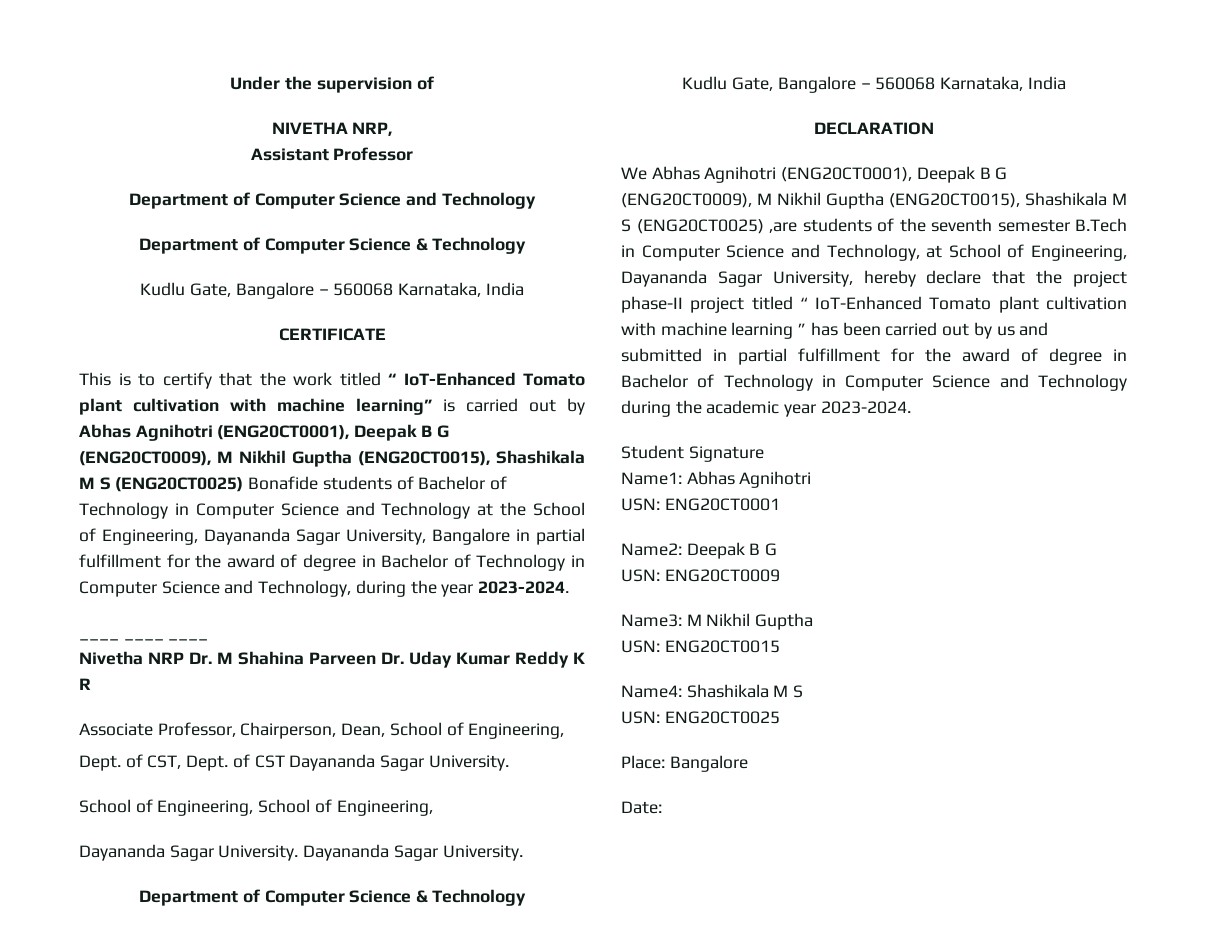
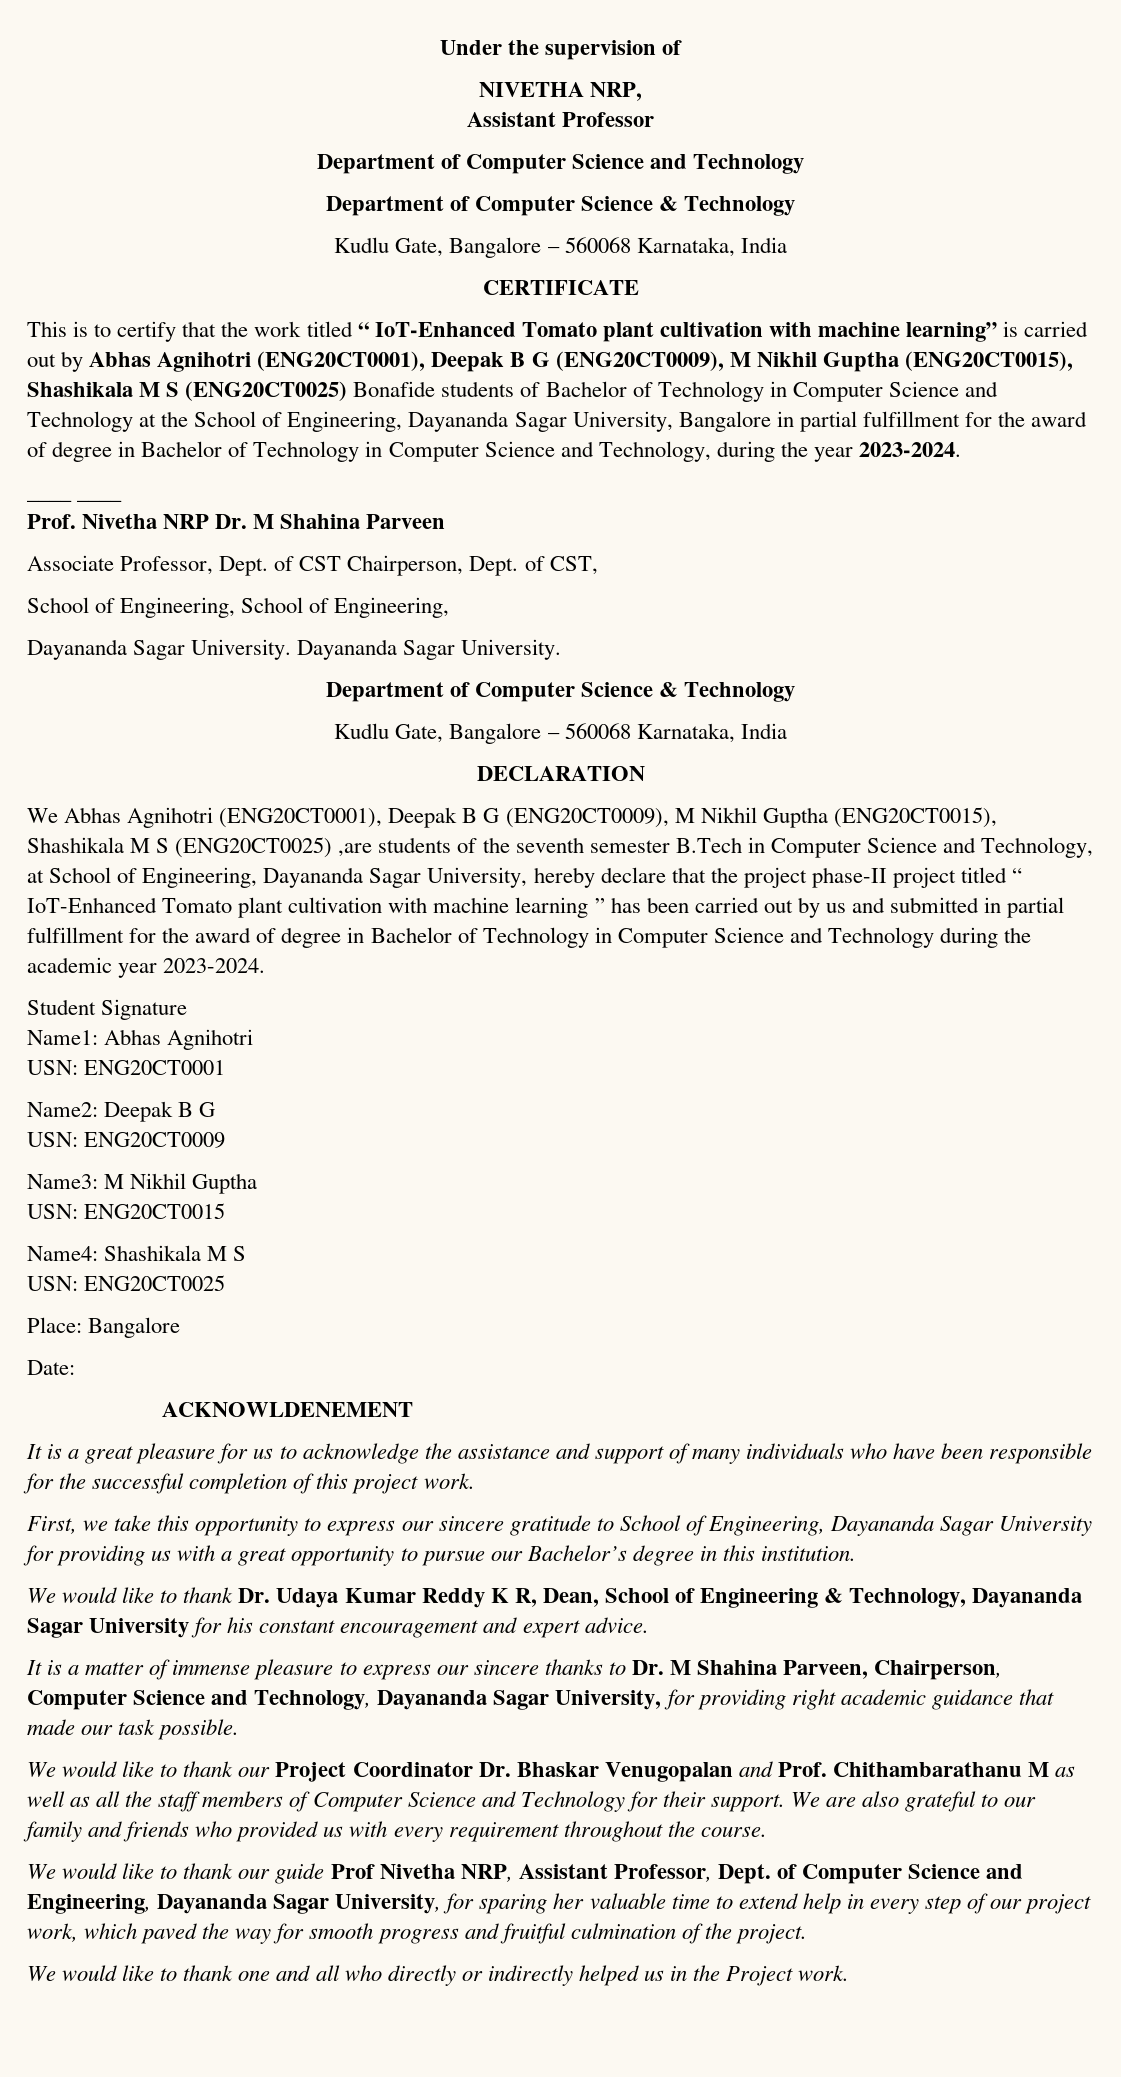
- ____ ____ ____
- Nivetha NRP Dr. M Shahina Parveen Dr. Uday Kumar Reddy K R
- Associate Professor, Chairperson, Dean, School of Engineering,
- Dept. of CST, Dept. of CST Dayananda Sagar University.
+ ____ ____
+ Prof. Nivetha NRP Dr. M Shahina Parveen
+ Associate Professor, Dept. of CST Chairperson, Dept. of CST,
+ ACKNOWLDENEMENT
+ It is a great pleasure for us to acknowledge the assistance and support of many individuals who have been responsible for the successful completion of this project work.
+ First, we take this opportunity to express our sincere gratitude to School of Engineering, Dayananda Sagar University for providing us with a great opportunity to pursue our Bachelor’s degree in this institution.
+ We would like to thank Dr. Udaya Kumar Reddy K R, Dean, School of Engineering & Technology, Dayananda Sagar University for his constant encouragement and expert advice.
+ It is a matter of immense pleasure to express our sincere thanks to Dr. M Shahina Parveen, Chairperson, Computer Science and Technology, Dayananda Sagar University, for providing right academic guidance that made our task possible.
+ We would like to thank our Project Coordinator Dr. Bhaskar Venugopalan and Prof. Chithambarathanu M as well as all the staff members of Computer Science and Technology for their support. We are also grateful to our family and friends who provided us with every requirement throughout the course.
+ We would like to thank our guide Prof Nivetha NRP, Assistant Professor, Dept. of Computer Science and Engineering, Dayananda Sagar University, for sparing her valuable time to extend help in every step of our project work, which paved the way for smooth progress and fruitful culmination of the project.
+ We would like to thank one and all who directly or indirectly helped us in the Project work.

